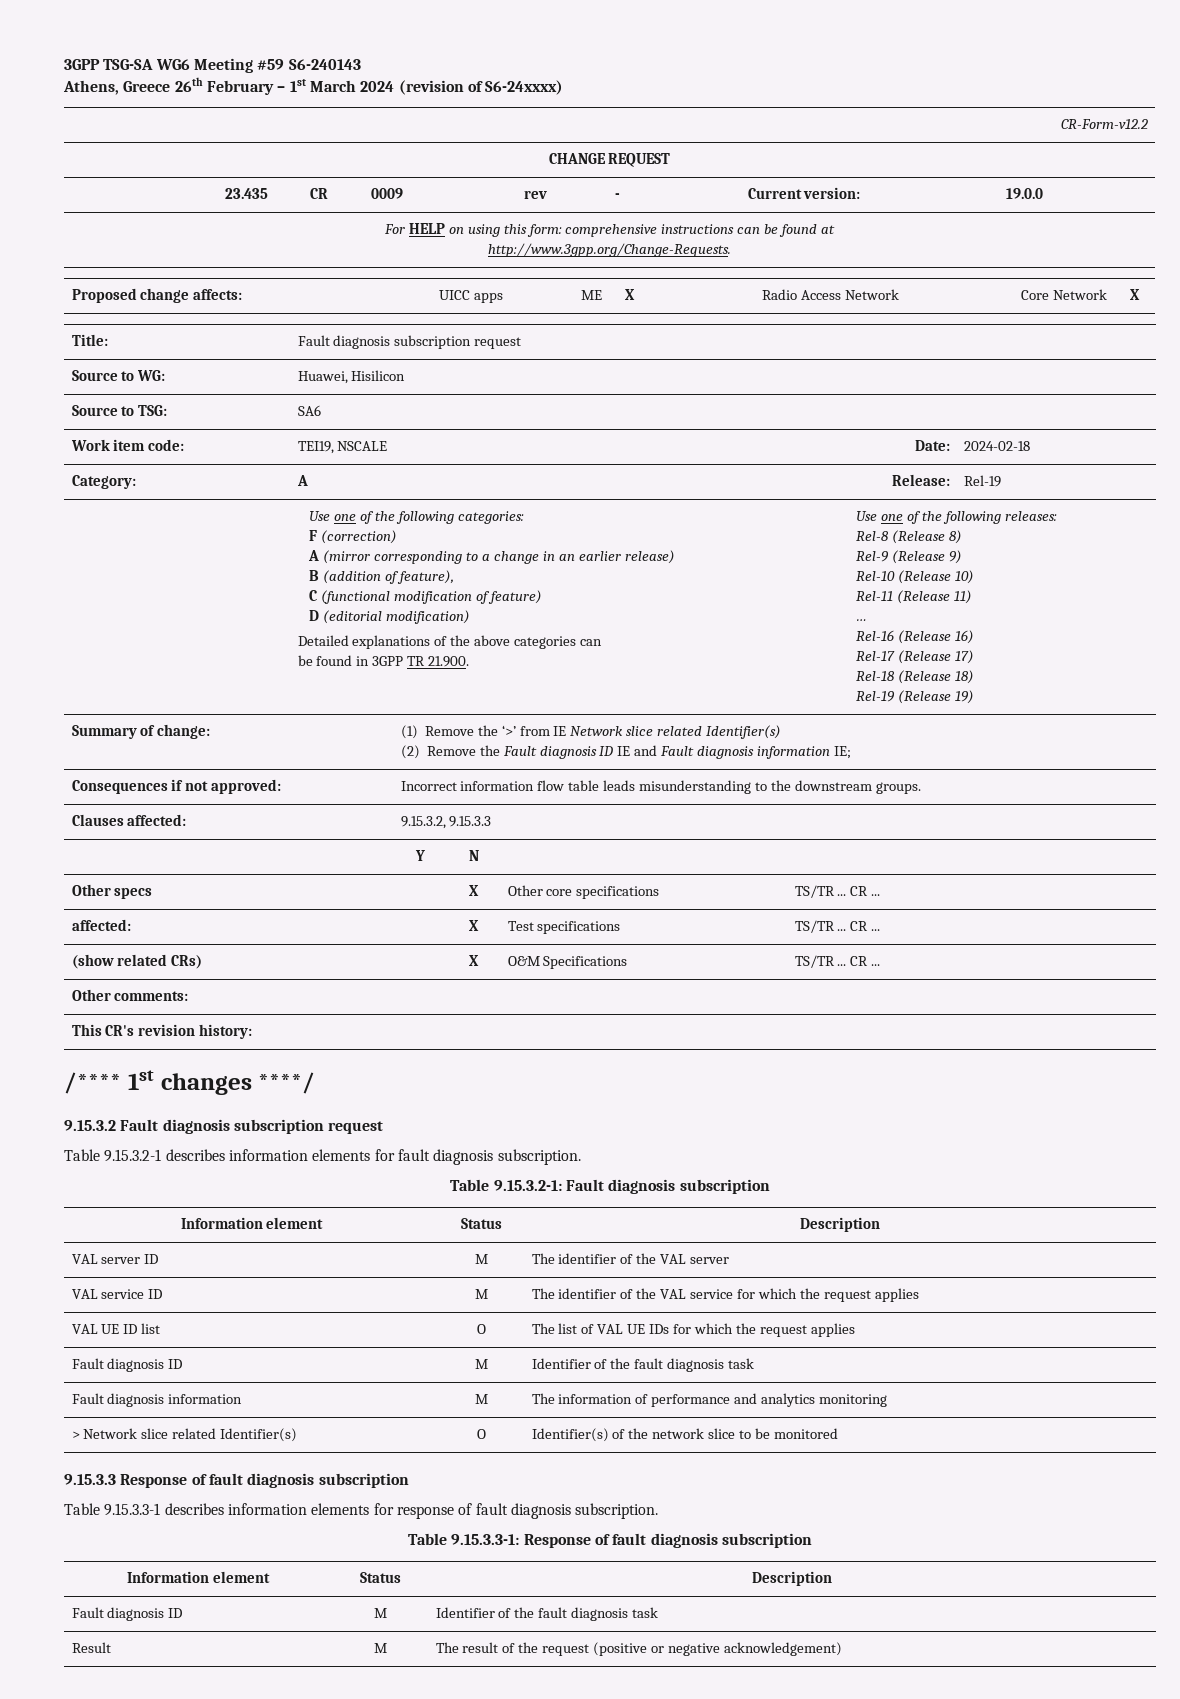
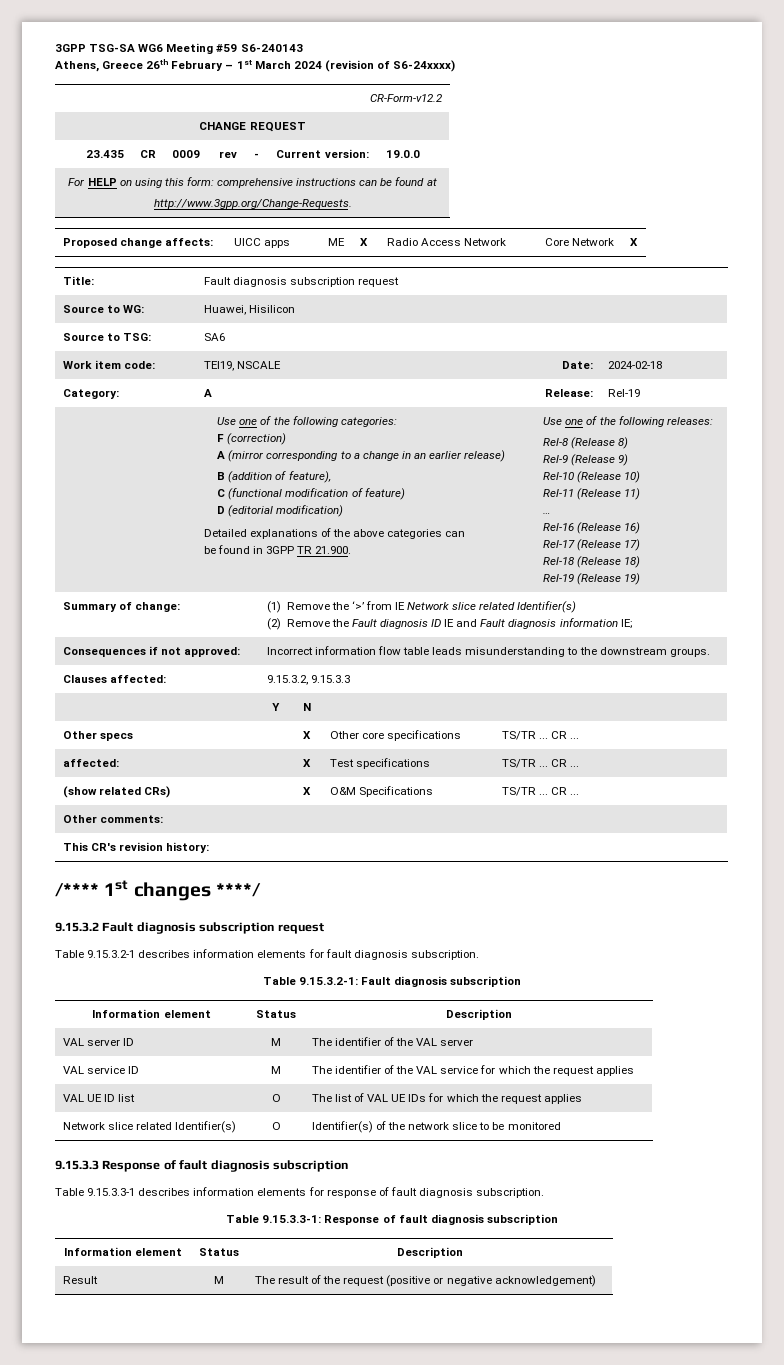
  VAL UE ID list | O | The list of VAL UE IDs for which the request applies
- Fault diagnosis ID | M | Identifier of the fault diagnosis task
- Fault diagnosis information | M | The information of performance and analytics monitoring
- > Network slice related Identifier(s) | O | Identifier(s) of the network slice to be monitored
+ Network slice related Identifier(s) | O | Identifier(s) of the network slice to be monitored
  Table 9.15.3.3-1: Response of fault diagnosis subscription
  Information element | Status | Description
- Fault diagnosis ID | M | Identifier of the fault diagnosis task

